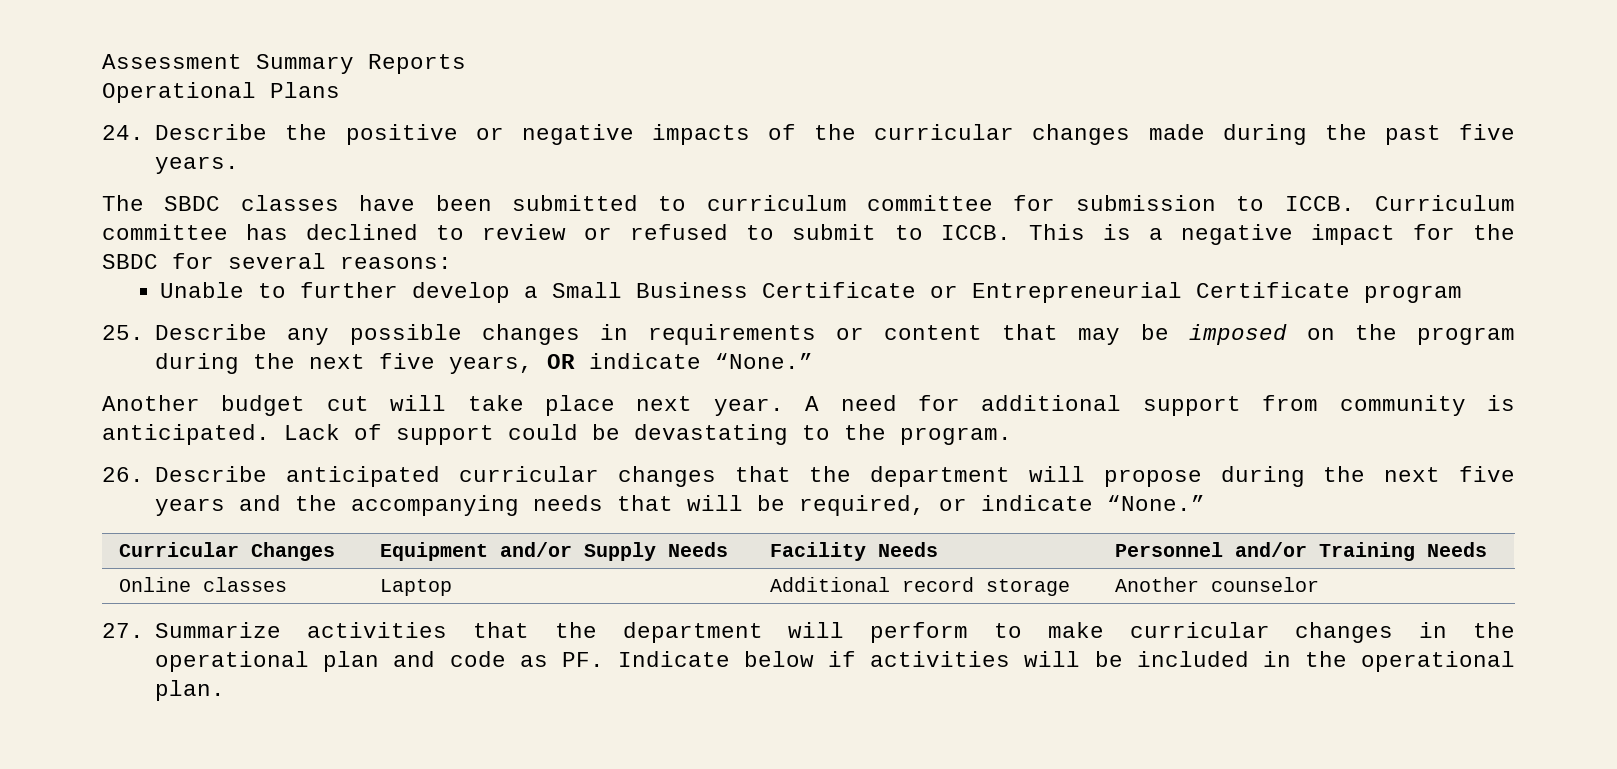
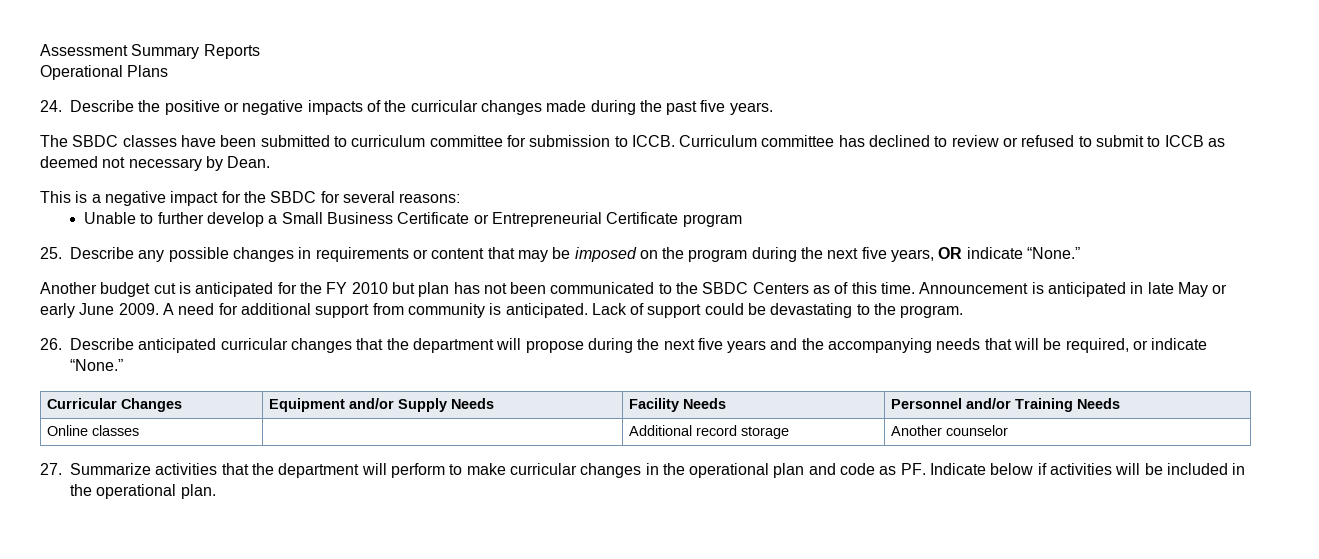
- Curriculum committee has declined to review or refused to submit to ICCB. This is a negative impact for the SBDC for several reasons:
+ Curriculum committee has declined to review or refused to submit to ICCB as deemed not necessary by Dean.
+ This is a negative impact for the SBDC for several reasons:
- Another budget cut will take place next year.
+ Another budget cut is anticipated for the FY 2010 but plan has not been communicated to the SBDC Centers as of this time. Announcement is anticipated in late May or early June 2009.
- Online classes | Laptop | Additional record storage | Another counselor
+ Online classes | | Additional record storage | Another counselor

